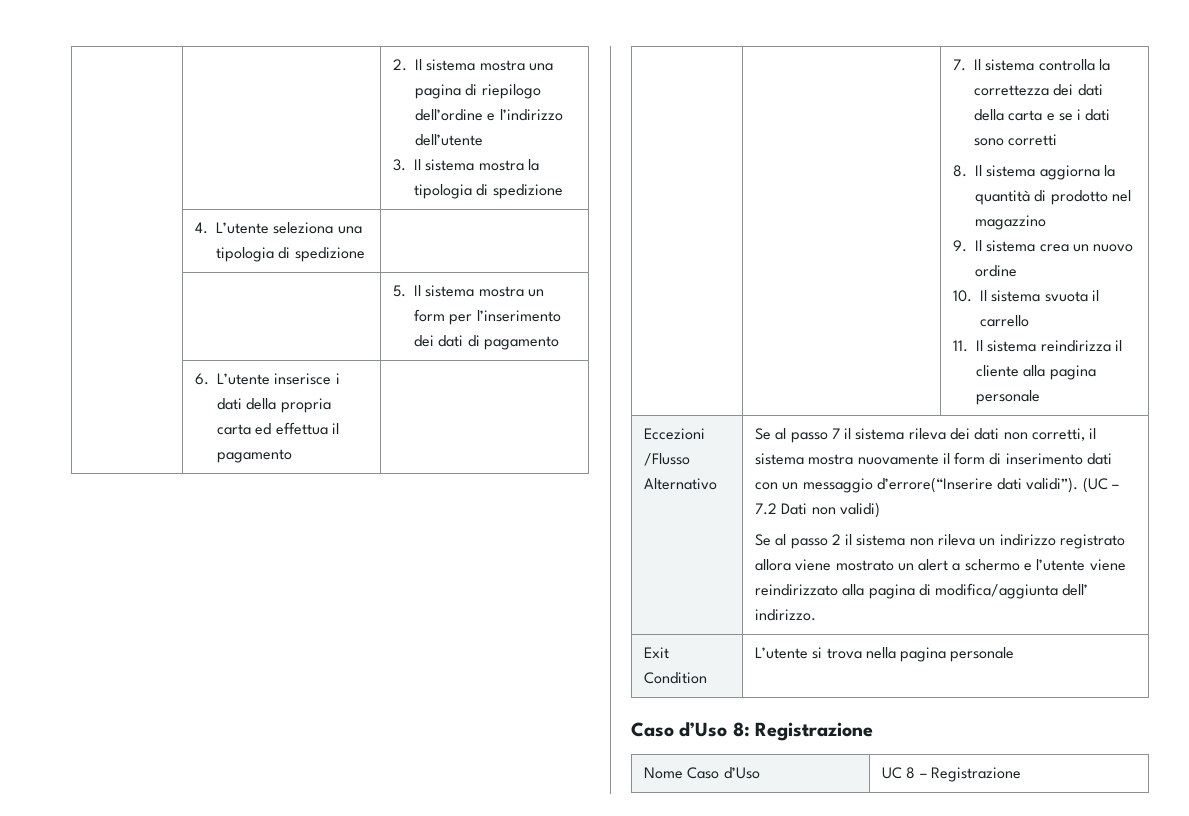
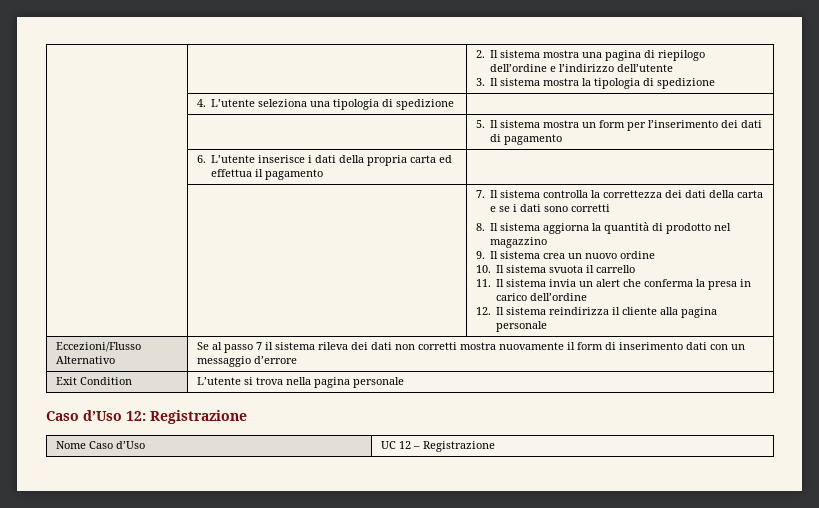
- 11. Il sistema reindirizza il cliente alla pagina personale
+ 11. Il sistema invia un alert che conferma la presa in carico dell’ordine
+ 12. Il sistema reindirizza il cliente alla pagina personale
- Eccezioni /Flusso Alternativo
+ Eccezioni/Flusso Alternativo
- Se al passo 7 il sistema rileva dei dati non corretti, il sistema mostra nuovamente il form di inserimento dati con un messaggio d’errore(“Inserire dati validi”). (UC – 7.2 Dati non validi)
- Se al passo 2 il sistema non rileva un indirizzo registrato allora viene mostrato un alert a schermo e l’utente viene reindirizzato alla pagina di modifica/aggiunta dell’ indirizzo.
+ Se al passo 7 il sistema rileva dei dati non corretti mostra nuovamente il form di inserimento dati con un messaggio d’errore
- Caso d’Uso 8: Registrazione
+ Caso d’Uso 12: Registrazione
- Nome Caso d’Uso | UC 8 – Registrazione
+ Nome Caso d’Uso | UC 12 – Registrazione

